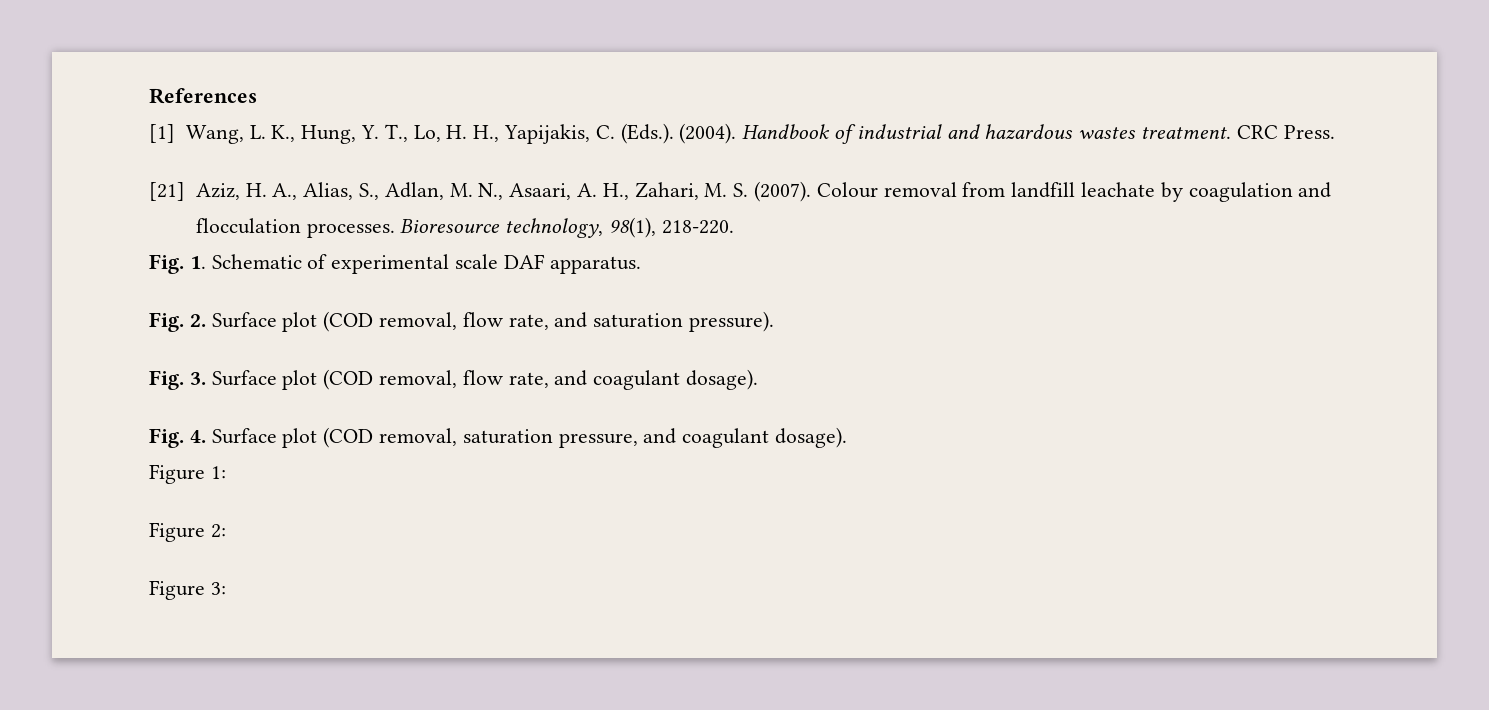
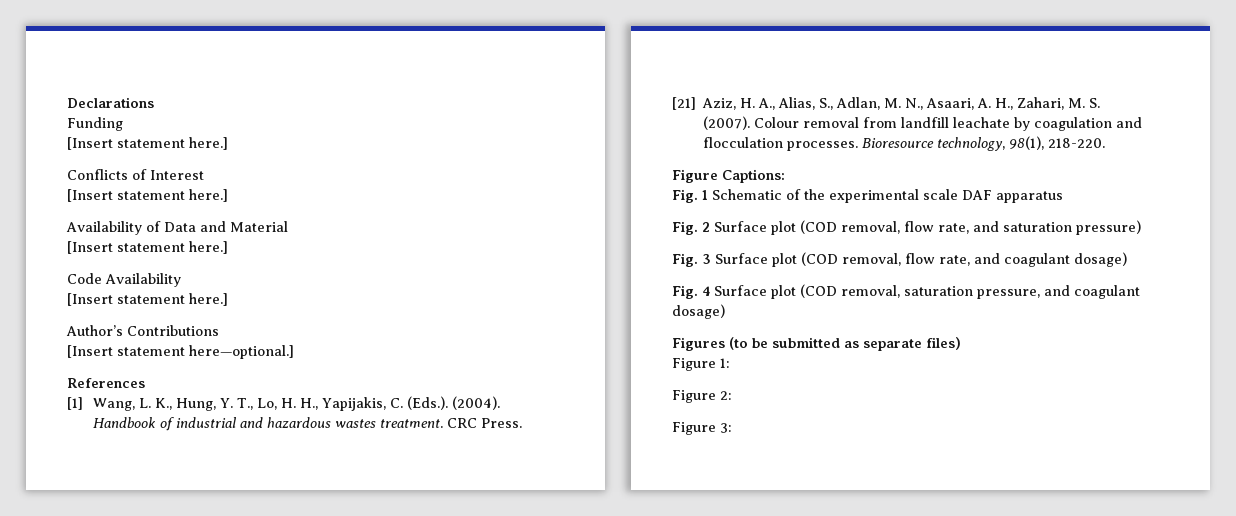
+ Declarations
+ Funding
+ [Insert statement here.]
+ Conflicts of Interest
+ [Insert statement here.]
+ Availability of Data and Material
+ [Insert statement here.]
+ Code Availability
+ [Insert statement here.]
+ Author’s Contributions
+ [Insert statement here—optional.]
- Fig. 1. Schematic of experimental scale DAF apparatus.
- Fig. 2. Surface plot (COD removal, flow rate, and saturation pressure).
- Fig. 3. Surface plot (COD removal, flow rate, and coagulant dosage).
- Fig. 4. Surface plot (COD removal, saturation pressure, and coagulant dosage).
+ Figure Captions:
+ Fig. 1 Schematic of the experimental scale DAF apparatus
+ Fig. 2 Surface plot (COD removal, flow rate, and saturation pressure)
+ Fig. 3 Surface plot (COD removal, flow rate, and coagulant dosage)
+ Fig. 4 Surface plot (COD removal, saturation pressure, and coagulant dosage)
+ Figures (to be submitted as separate files)

